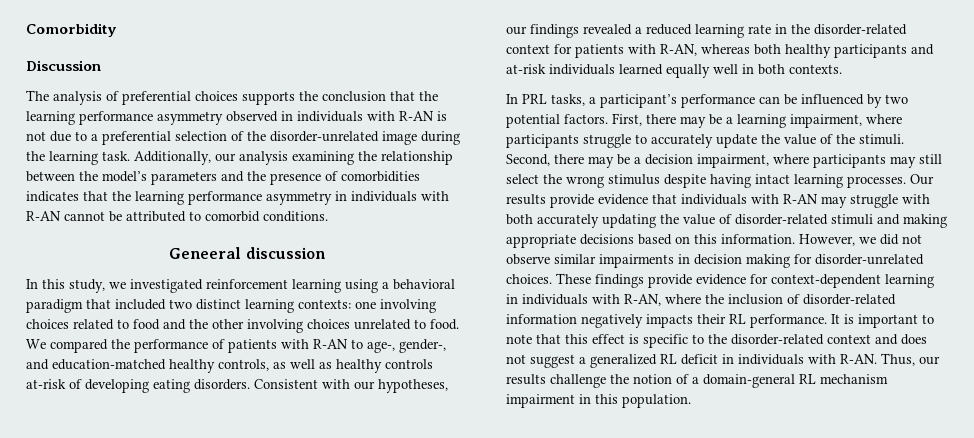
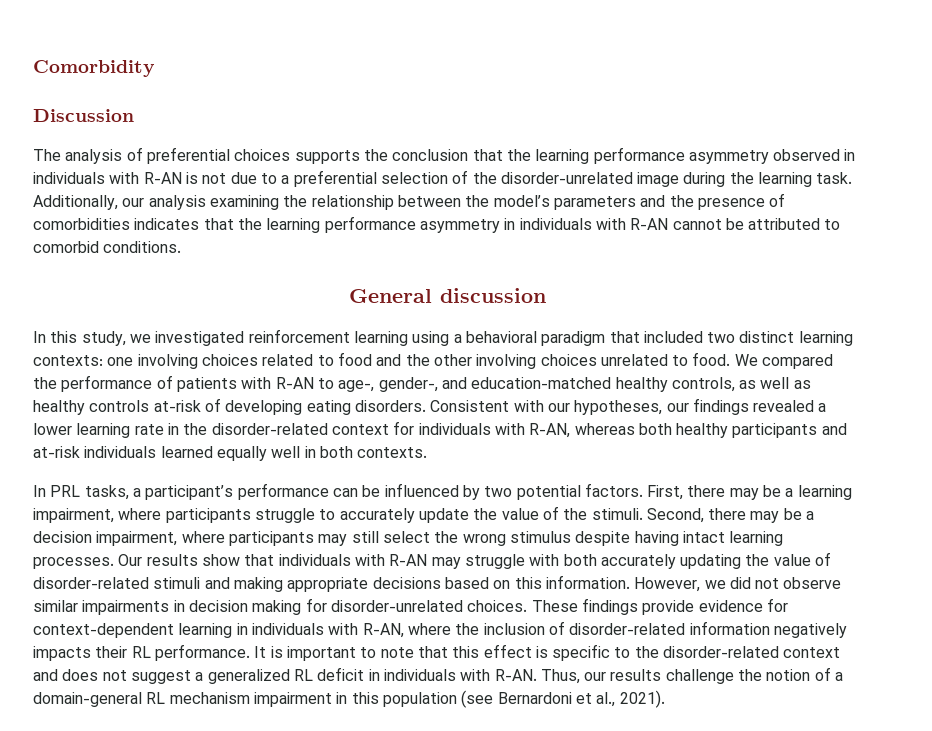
- Geneeral discussion
+ General discussion
- Consistent with our hypotheses, our findings revealed a reduced learning rate in the disorder-related context for patients with R-AN, whereas both healthy participants and at-risk individuals learned equally well in both contexts.
+ Consistent with our hypotheses, our findings revealed a lower learning rate in the disorder-related context for individuals with R-AN, whereas both healthy participants and at-risk individuals learned equally well in both contexts.
- Our results provide evidence that individuals with R-AN may struggle with both accurately updating the value of disorder-related stimuli and making appropriate decisions based on this information.
+ Our results show that individuals with R-AN may struggle with both accurately updating the value of disorder-related stimuli and making appropriate decisions based on this information.
- Thus, our results challenge the notion of a domain-general RL mechanism impairment in this population.
+ Thus, our results challenge the notion of a domain-general RL mechanism impairment in this population (see Bernardoni et al., 2021).

